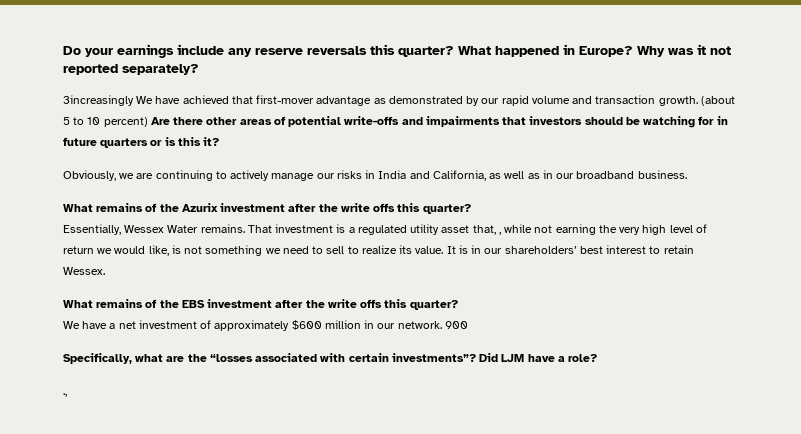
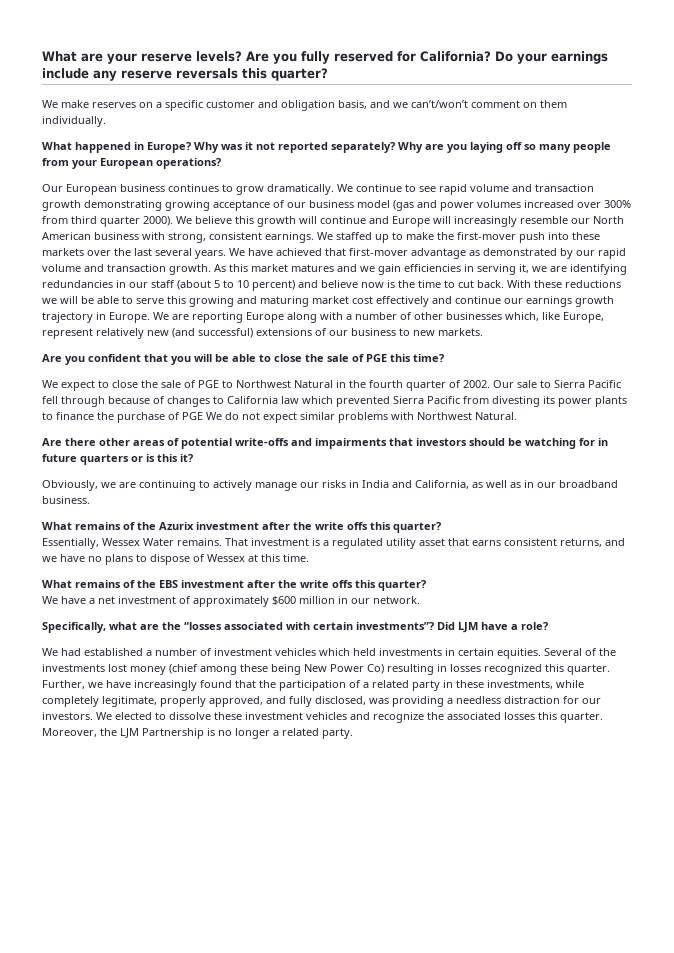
+ What are your reserve levels? Are you fully reserved for California?
- Do your earnings include any reserve reversals this quarter? What happened in Europe?
+ Do your earnings include any reserve reversals this quarter?
+ We make reserves on a specific customer and obligation basis, and we can’t/won’t comment on them individually.
+ What happened in Europe?
- Why was it not reported separately?
- 3increasingly We have achieved that first-mover advantage as demonstrated by our rapid volume and transaction growth.
+ Why was it not reported separately? Why are you laying off so many people from your European operations?
+ Our European business continues to grow dramatically. We continue to see rapid volume and transaction growth demonstrating growing acceptance of our business model (gas and power volumes increased over 300% from third quarter 2000). We believe this growth will continue and Europe will increasingly resemble our North American business with strong, consistent earnings. We staffed up to make the first-mover push into these markets over the last several years. We have achieved that first-mover advantage as demonstrated by our rapid volume and transaction growth.
- (about 5 to 10 percent) Are there other areas of potential write-offs and impairments that investors should be watching for in future quarters or is this it?
+ As this market matures and we gain efficiencies in serving it, we are identifying redundancies in our staff (about 5 to 10 percent) and believe now is the time to cut back. With these reductions we will be able to serve this growing and maturing market cost effectively and continue our earnings growth trajectory in Europe. We are reporting Europe along with a number of other businesses which, like Europe, represent relatively new (and successful) extensions of our business to new markets.
+ Are you confident that you will be able to close the sale of PGE this time?
+ We expect to close the sale of PGE to Northwest Natural in the fourth quarter of 2002. Our sale to Sierra Pacific fell through because of changes to California law which prevented Sierra Pacific from divesting its power plants to finance the purchase of PGE We do not expect similar problems with Northwest Natural.
+ Are there other areas of potential write-offs and impairments that investors should be watching for in future quarters or is this it?
- That investment is a regulated utility asset that, , while not earning the very high level of return we would like, is not something we need to sell to realize its value. It is in our shareholders’ best interest to retain Wessex.
+ That investment is a regulated utility asset that earns consistent returns, and we have no plans to dispose of Wessex at this time.
- 900
- .,
+ We had established a number of investment vehicles which held investments in certain equities. Several of the investments lost money (chief among these being New Power Co) resulting in losses recognized this quarter. Further, we have increasingly found that the participation of a related party in these investments, while completely legitimate, properly approved, and fully disclosed, was providing a needless distraction for our investors. We elected to dissolve these investment vehicles and recognize the associated losses this quarter. Moreover, the LJM Partnership is no longer a related party.

